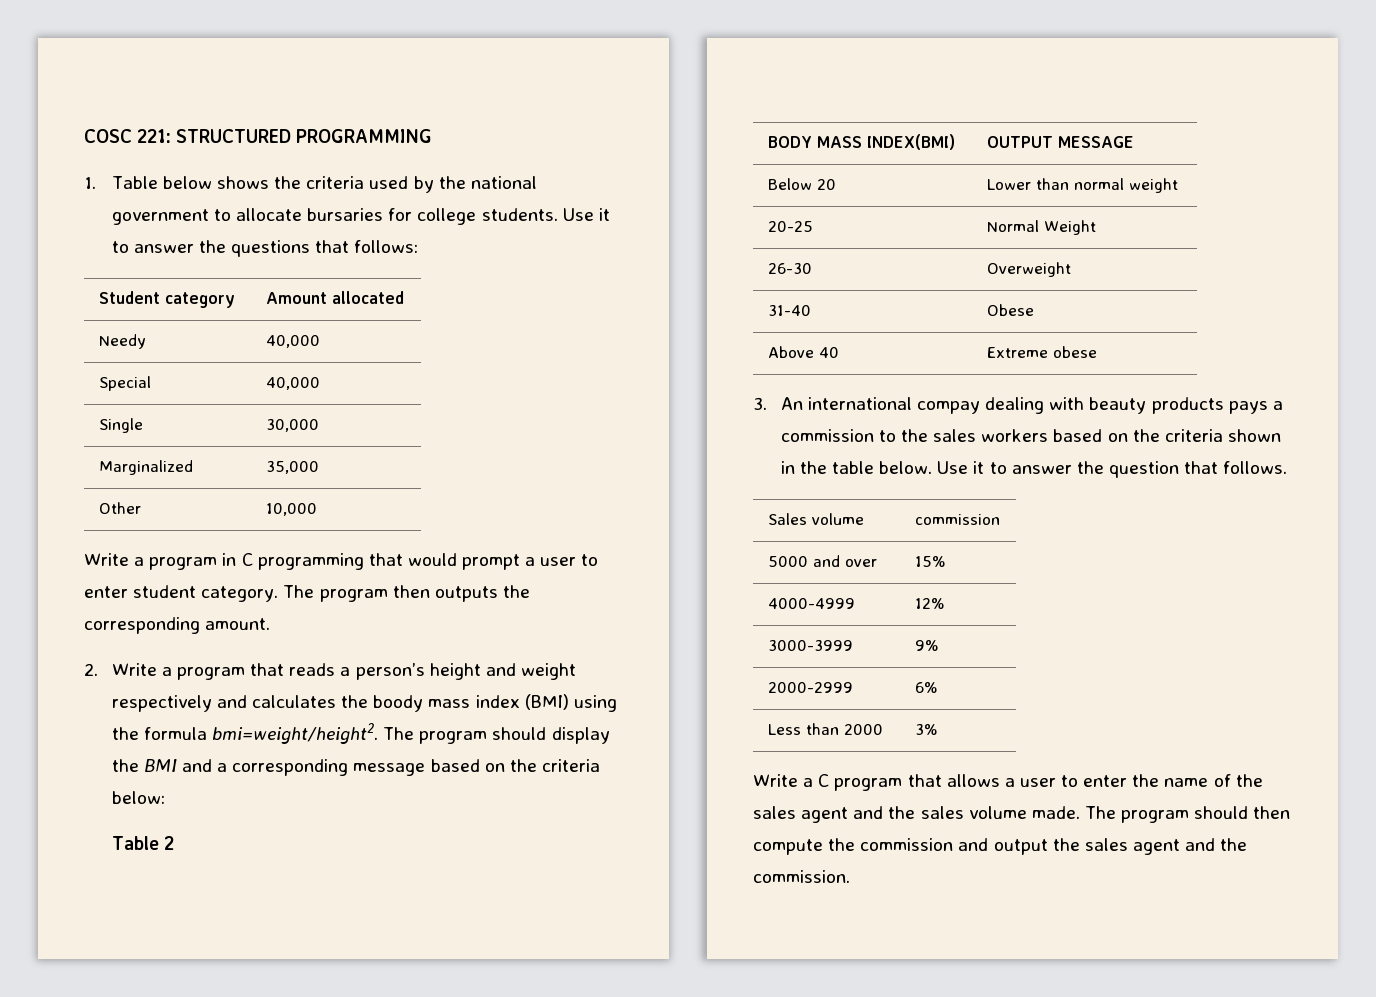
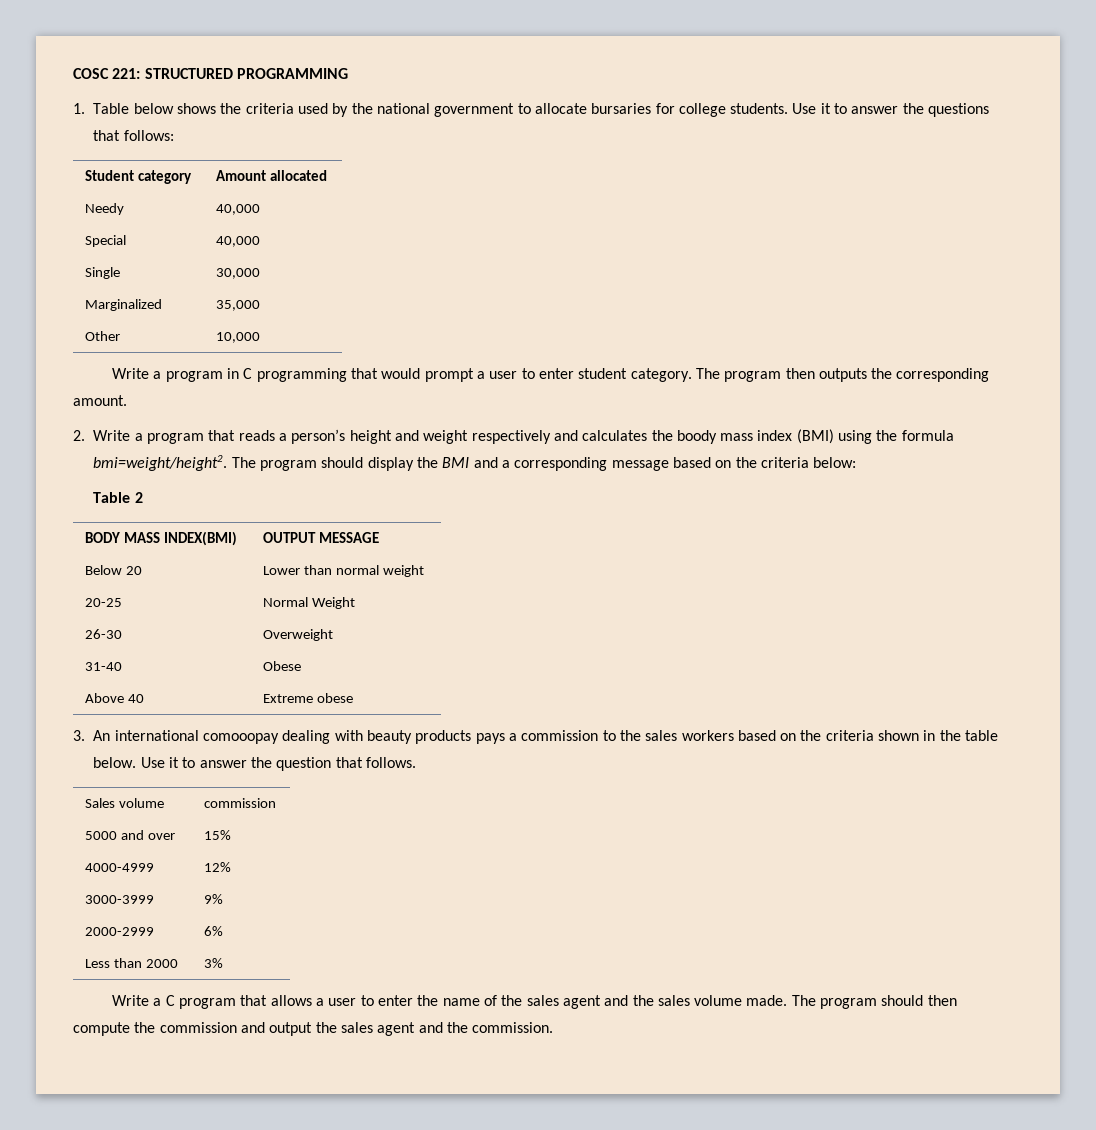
- 3. An international compay dealing with beauty products pays a commission to the sales workers based on the criteria shown in the table below.
+ 3. An international comooopay dealing with beauty products pays a commission to the sales workers based on the criteria shown in the table below.

